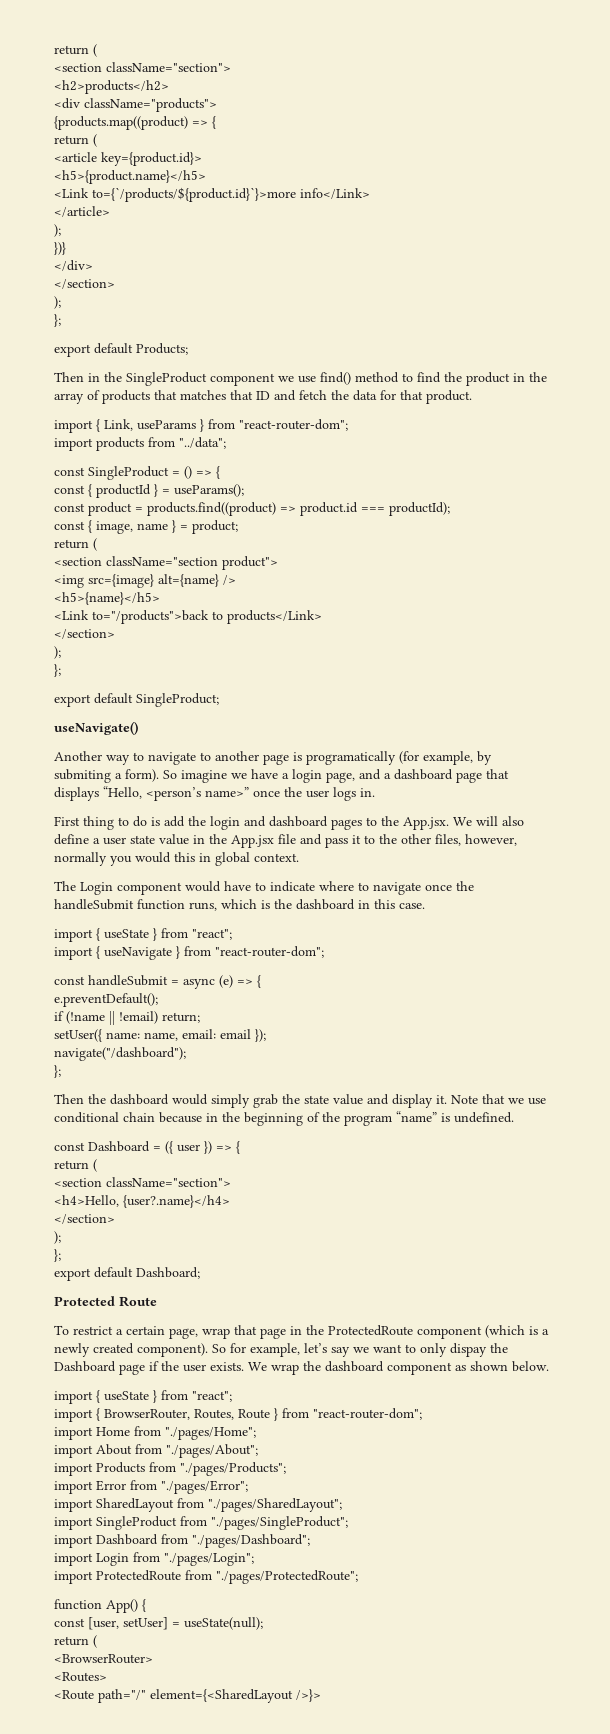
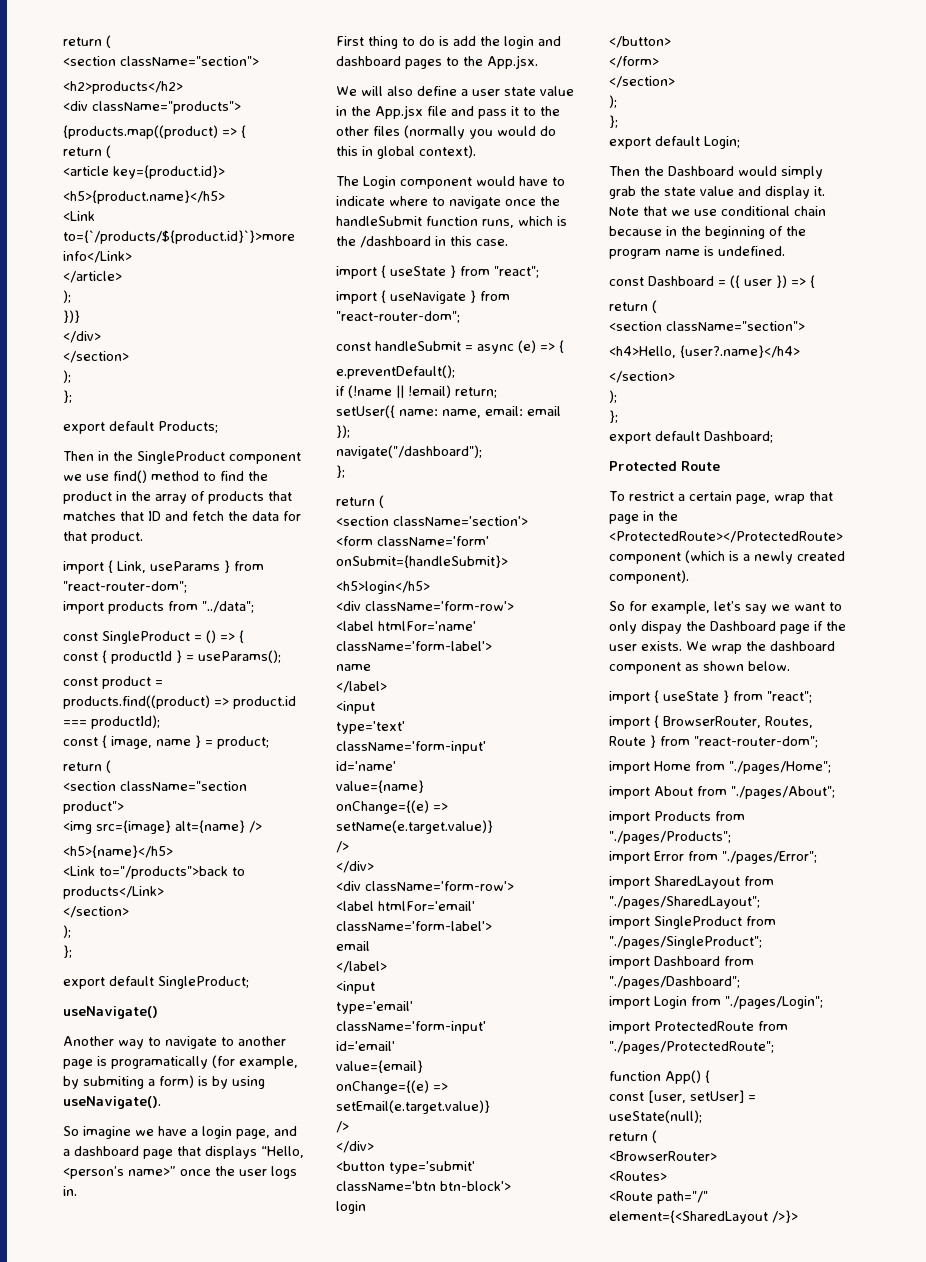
- Another way to navigate to another page is programatically (for example, by submiting a form). So imagine we have a login page, and a dashboard page that displays “Hello, <person’s name>” once the user logs in.
+ Another way to navigate to another page is programatically (for example, by submiting a form) is by using useNavigate().
+ So imagine we have a login page, and a dashboard page that displays “Hello, <person’s name>” once the user logs in.
- First thing to do is add the login and dashboard pages to the App.jsx. We will also define a user state value in the App.jsx file and pass it to the other files, however, normally you would this in global context.
+ First thing to do is add the login and dashboard pages to the App.jsx.
+ We will also define a user state value in the App.jsx file and pass it to the other files (normally you would do this in global context).
- The Login component would have to indicate where to navigate once the handleSubmit function runs, which is the dashboard in this case.
+ The Login component would have to indicate where to navigate once the handleSubmit function runs, which is the /dashboard in this case.
  navigate("/dashboard");
  };
+ return (
+ <section className='section'>
+ <form className='form' onSubmit={handleSubmit}>
+ <h5>login</h5>
+ <div className='form-row'>
+ <label htmlFor='name' className='form-label'>
+ name
+ </label>
+ <input
+ type='text'
+ className='form-input'
+ id='name'
+ value={name}
+ onChange={(e) => setName(e.target.value)}
+ />
+ </div>
+ <div className='form-row'>
+ <label htmlFor='email' className='form-label'>
+ email
+ </label>
+ <input
+ type='email'
+ className='form-input'
+ id='email'
+ value={email}
+ onChange={(e) => setEmail(e.target.value)}
+ />
+ </div>
+ <button type='submit' className='btn btn-block'>
+ login
+ </button>
+ </form>
+ </section>
+ );
+ };
+ export default Login;
- Then the dashboard would simply grab the state value and display it.
+ Then the Dashboard would simply grab the state value and display it.
- Note that we use conditional chain because in the beginning of the program “name” is undefined.
+ Note that we use conditional chain because in the beginning of the program name is undefined.
- To restrict a certain page, wrap that page in the ProtectedRoute component (which is a newly created component). So for example, let’s say we want to only dispay the Dashboard page if the user exists.
+ To restrict a certain page, wrap that page in the <ProtectedRoute></ProtectedRoute> component (which is a newly created component).
+ So for example, let’s say we want to only dispay the Dashboard page if the user exists.

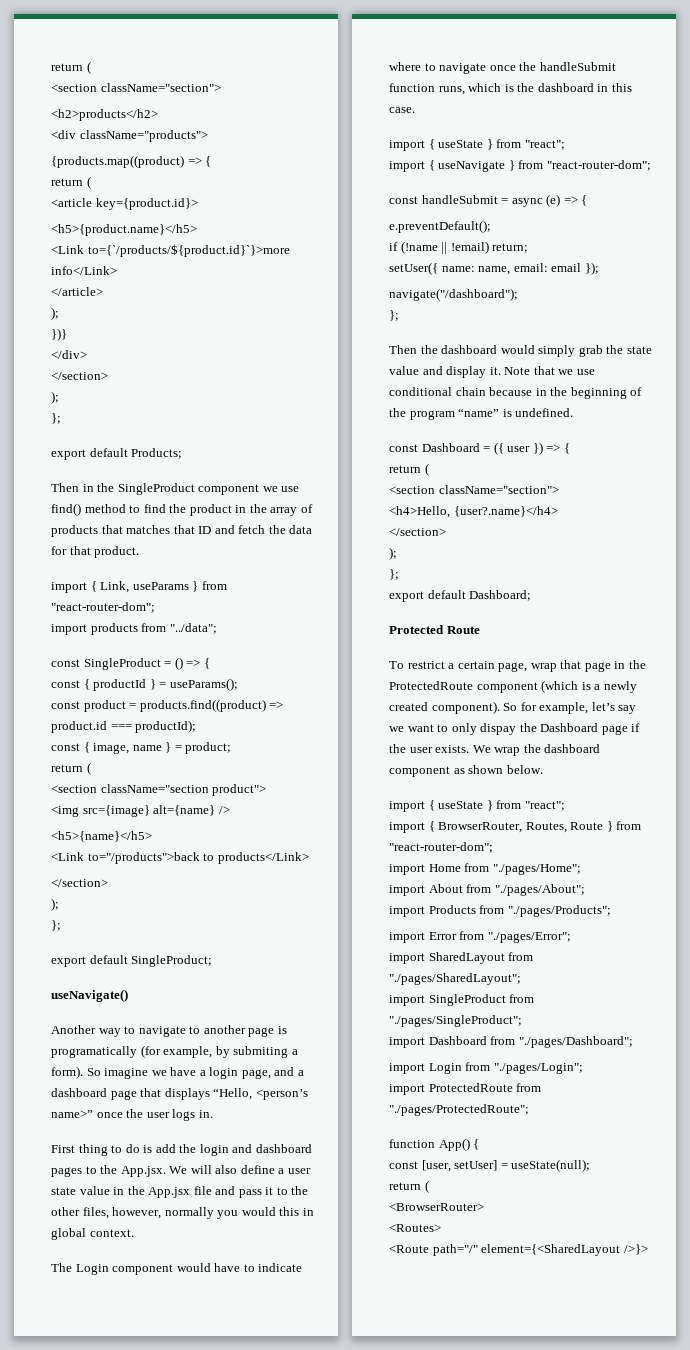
- Another way to navigate to another page is programatically (for example, by submiting a form) is by using useNavigate().
- So imagine we have a login page, and a dashboard page that displays “Hello, <person’s name>” once the user logs in.
+ Another way to navigate to another page is programatically (for example, by submiting a form). So imagine we have a login page, and a dashboard page that displays “Hello, <person’s name>” once the user logs in.
- First thing to do is add the login and dashboard pages to the App.jsx.
- We will also define a user state value in the App.jsx file and pass it to the other files (normally you would do this in global context).
+ First thing to do is add the login and dashboard pages to the App.jsx. We will also define a user state value in the App.jsx file and pass it to the other files, however, normally you would this in global context.
- The Login component would have to indicate where to navigate once the handleSubmit function runs, which is the /dashboard in this case.
+ The Login component would have to indicate where to navigate once the handleSubmit function runs, which is the dashboard in this case.
  navigate("/dashboard");
  };
- return (
- <section className='section'>
- <form className='form' onSubmit={handleSubmit}>
- <h5>login</h5>
- <div className='form-row'>
- <label htmlFor='name' className='form-label'>
- name
- </label>
- <input
- type='text'
- className='form-input'
- id='name'
- value={name}
- onChange={(e) => setName(e.target.value)}
- />
- </div>
- <div className='form-row'>
- <label htmlFor='email' className='form-label'>
- email
- </label>
- <input
- type='email'
- className='form-input'
- id='email'
- value={email}
- onChange={(e) => setEmail(e.target.value)}
- />
- </div>
- <button type='submit' className='btn btn-block'>
- login
- </button>
- </form>
- </section>
- );
- };
- export default Login;
- Then the Dashboard would simply grab the state value and display it.
+ Then the dashboard would simply grab the state value and display it.
- Note that we use conditional chain because in the beginning of the program name is undefined.
+ Note that we use conditional chain because in the beginning of the program “name” is undefined.
- To restrict a certain page, wrap that page in the <ProtectedRoute></ProtectedRoute> component (which is a newly created component).
- So for example, let’s say we want to only dispay the Dashboard page if the user exists.
+ To restrict a certain page, wrap that page in the ProtectedRoute component (which is a newly created component). So for example, let’s say we want to only dispay the Dashboard page if the user exists.

